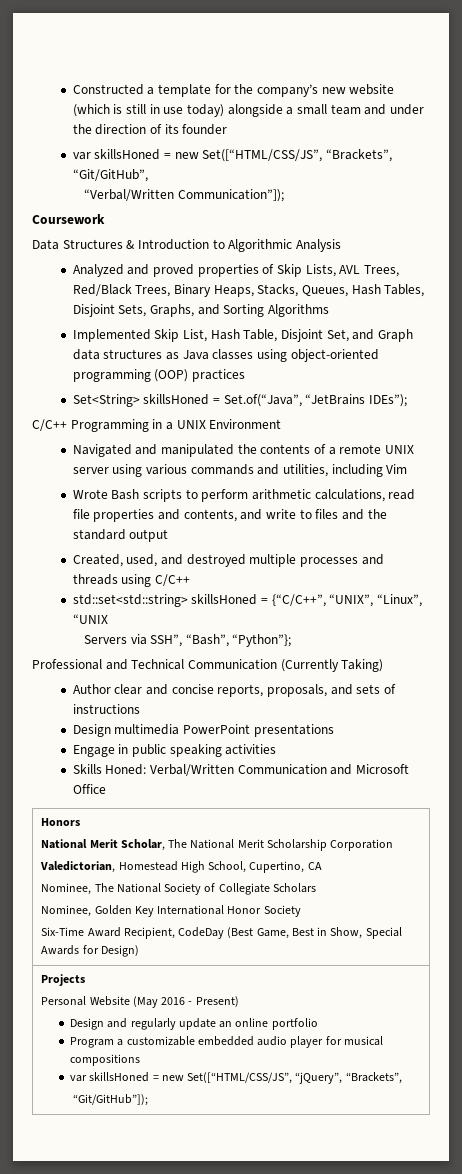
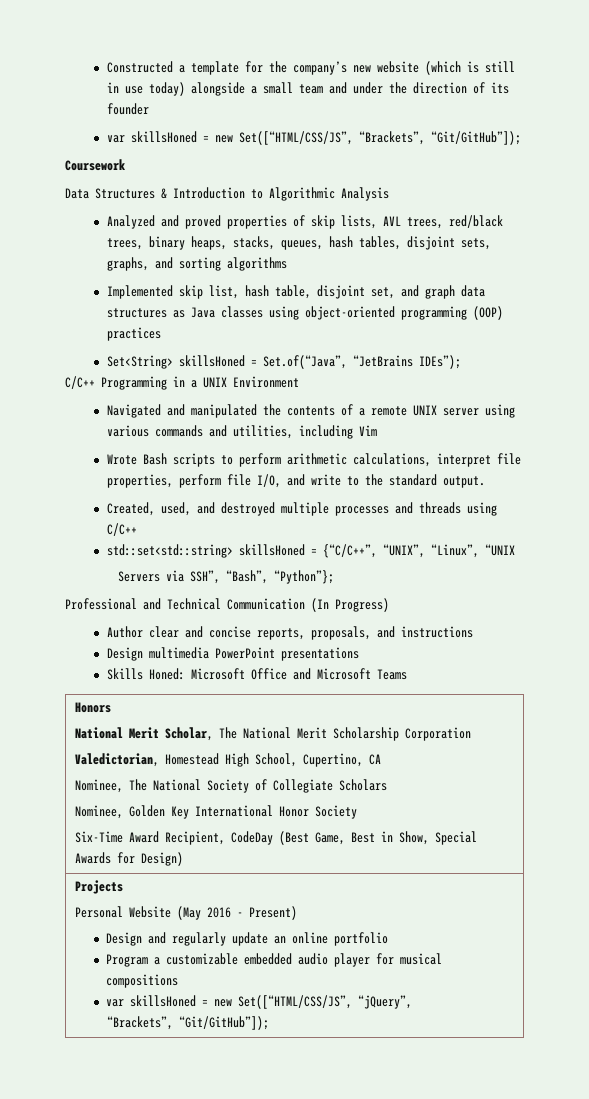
- var skillsHoned = new Set([“HTML/CSS/JS”, “Brackets”, “Git/GitHub”,
- “Verbal/Written Communication”]);
+ var skillsHoned = new Set([“HTML/CSS/JS”, “Brackets”, “Git/GitHub”]);
- Analyzed and proved properties of Skip Lists, AVL Trees, Red/Black Trees, Binary Heaps, Stacks, Queues, Hash Tables, Disjoint Sets, Graphs, and Sorting Algorithms
- Implemented Skip List, Hash Table, Disjoint Set, and Graph data structures as Java classes using object-oriented programming (OOP) practices
+ Analyzed and proved properties of skip lists, AVL trees, red/black trees, binary heaps, stacks, queues, hash tables, disjoint sets, graphs, and sorting algorithms
+ Implemented skip list, hash table, disjoint set, and graph data structures as Java classes using object-oriented programming (OOP) practices
- Wrote Bash scripts to perform arithmetic calculations, read file properties and contents, and write to files and the standard output
+ Wrote Bash scripts to perform arithmetic calculations, interpret file properties, perform file I/O, and write to the standard output.
- Professional and Technical Communication (Currently Taking)
+ Professional and Technical Communication (In Progress)
- Author clear and concise reports, proposals, and sets of instructions
+ Author clear and concise reports, proposals, and instructions
- Engage in public speaking activities
- Skills Honed: Verbal/Written Communication and Microsoft Office
+ Skills Honed: Microsoft Office and Microsoft Teams
  Projects
  Personal Website (May 2016 - Present)
  Design and regularly update an online portfolio
  Program a customizable embedded audio player for musical compositions
- var skillsHoned = new Set([“HTML/CSS/JS”, “jQuery”, “Brackets”,
- “Git/GitHub”]);
+ var skillsHoned = new Set([“HTML/CSS/JS”, “jQuery”,
+ “Brackets”, “Git/GitHub”]);

